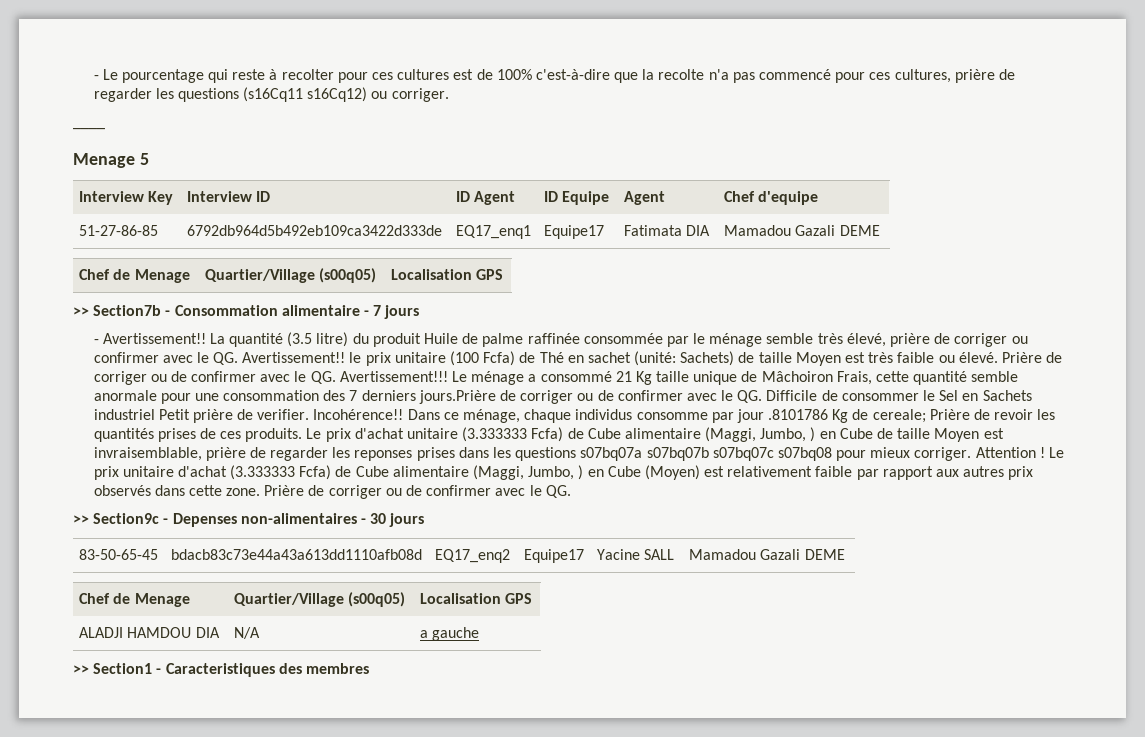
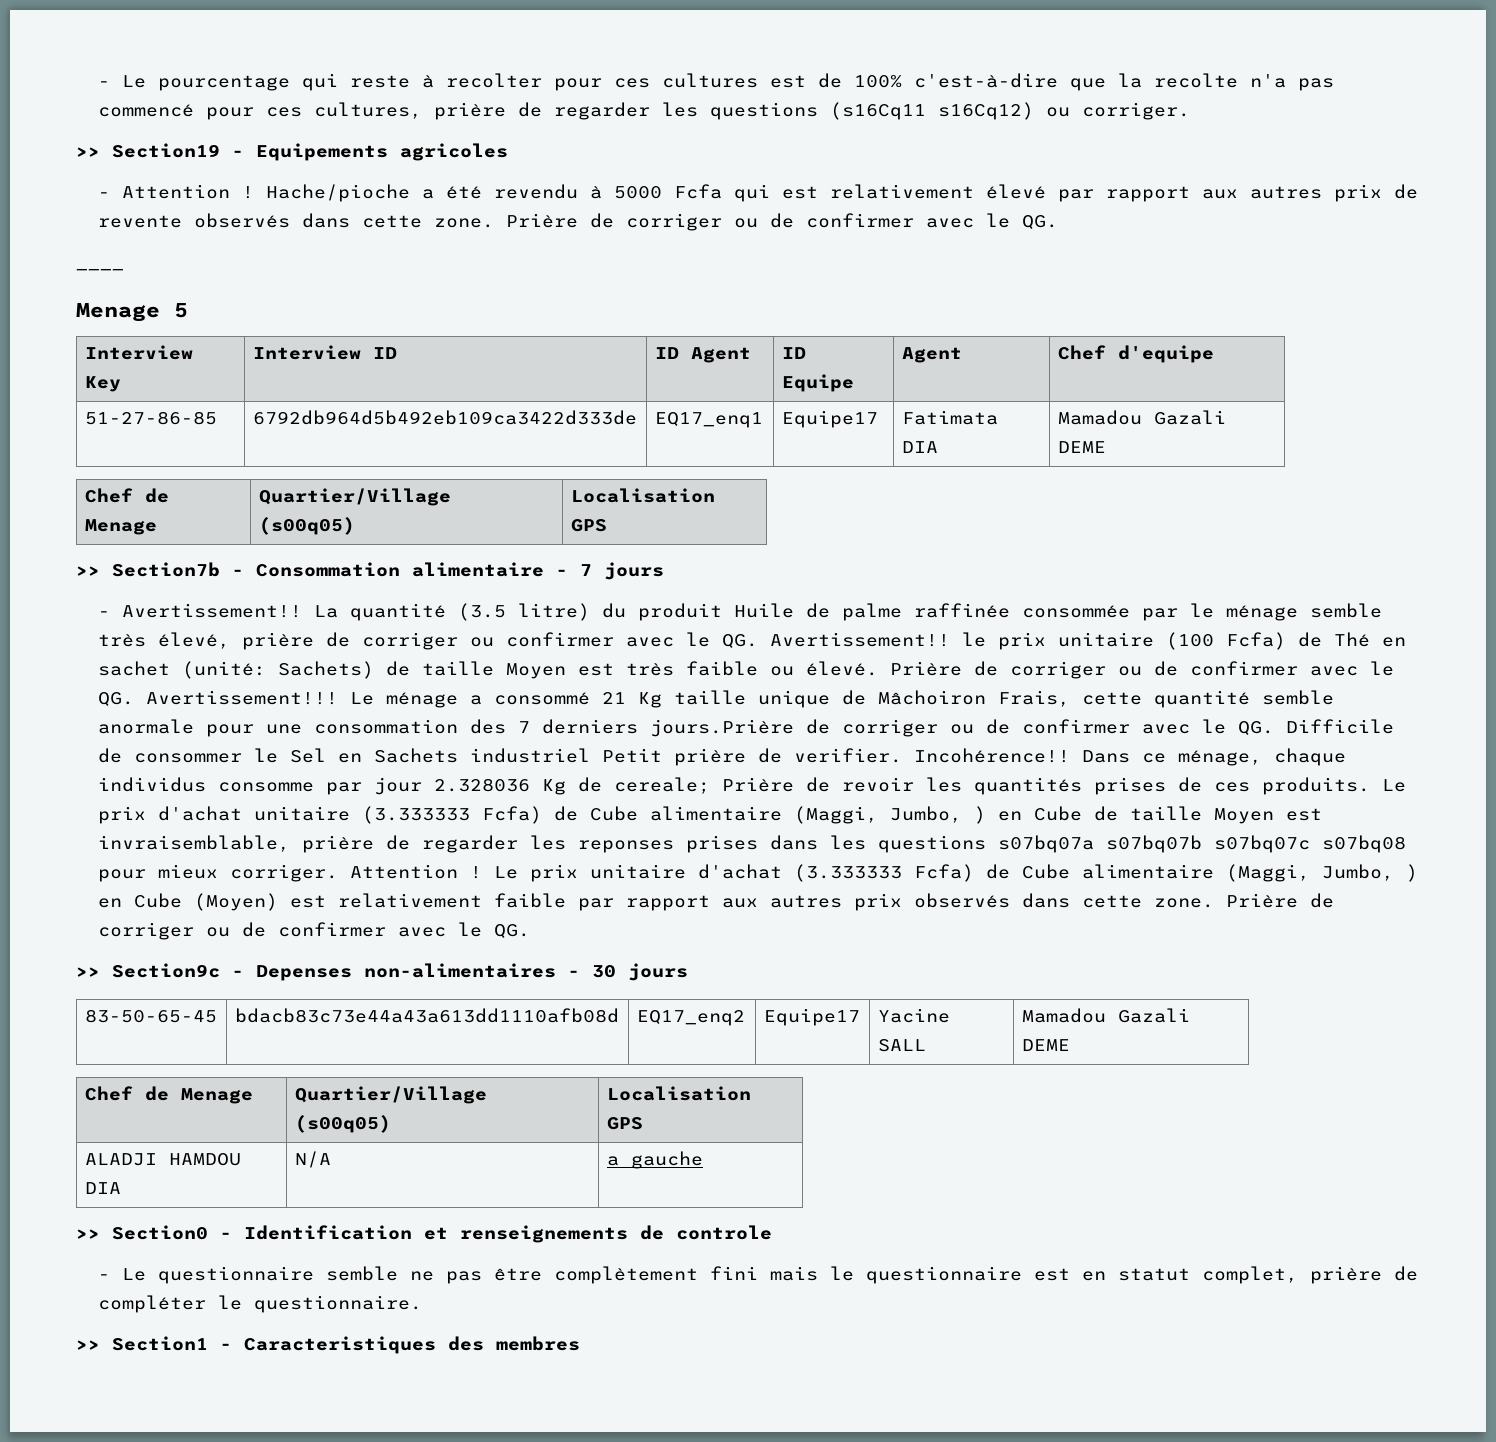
+ >> Section19 - Equipements agricoles
+ - Attention ! Hache/pioche a été revendu à 5000 Fcfa qui est relativement élevé par rapport aux autres prix de revente observés dans cette zone. Prière de corriger ou de confirmer avec le QG.
- Dans ce ménage, chaque individus consomme par jour .8101786 Kg de cereale; Prière de revoir les quantités prises de ces produits.
+ Dans ce ménage, chaque individus consomme par jour 2.328036 Kg de cereale; Prière de revoir les quantités prises de ces produits.
+ >> Section0 - Identification et renseignements de controle
+ - Le questionnaire semble ne pas être complètement fini mais le questionnaire est en statut complet, prière de compléter le questionnaire.

